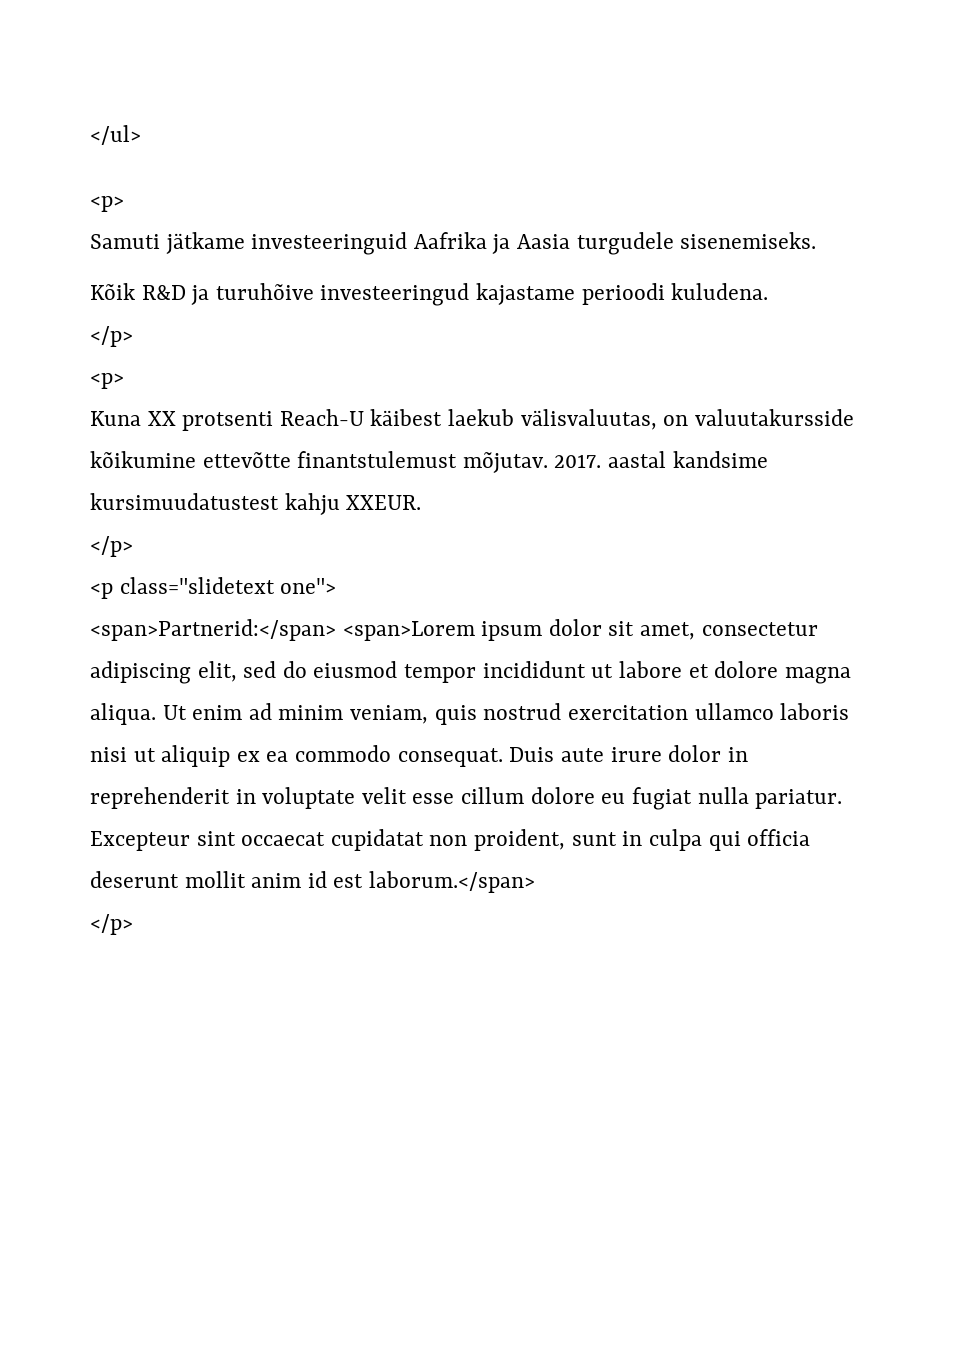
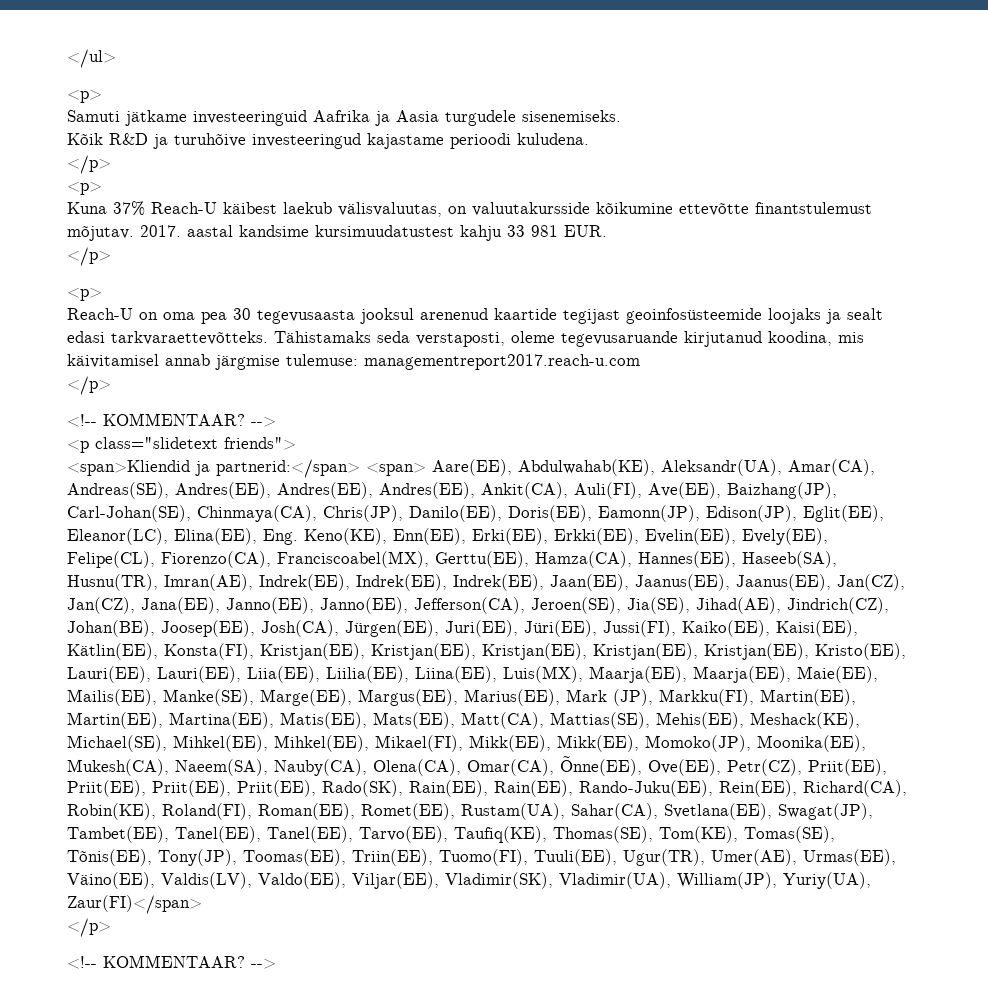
- Kuna XX protsenti Reach-U käibest laekub välisvaluutas, on valuutakursside kõikumine ettevõtte finantstulemust mõjutav.
+ Kuna 37% Reach-U käibest laekub välisvaluutas, on valuutakursside kõikumine ettevõtte finantstulemust mõjutav.
- 2017. aastal kandsime kursimuudatustest kahju XXEUR.
+ 2017. aastal kandsime kursimuudatustest kahju 33 981 EUR.
  </p>
- <p class="slidetext one">
- <span>Partnerid:</span> <span>Lorem ipsum dolor sit amet, consectetur adipiscing elit, sed do eiusmod tempor incididunt ut labore et dolore magna aliqua. Ut enim ad minim veniam, quis nostrud exercitation ullamco laboris nisi ut aliquip ex ea commodo consequat. Duis aute irure dolor in reprehenderit in voluptate velit esse cillum dolore eu fugiat nulla pariatur. Excepteur sint occaecat cupidatat non proident, sunt in culpa qui officia deserunt mollit anim id est laborum.</span>
+ <p>
+ Reach-U on oma pea 30 tegevusaasta jooksul arenenud kaartide tegijast geoinfosüsteemide loojaks ja sealt edasi tarkvaraettevõtteks. Tähistamaks seda verstaposti, oleme tegevusaruande kirjutanud koodina, mis käivitamisel annab järgmise tulemuse: managementreport2017.reach-u.com
  </p>
+ <!-- KOMMENTAAR? -->
+ <p class="slidetext friends">
+ <span>Kliendid ja partnerid:</span> <span> Aare(EE), Abdulwahab(KE), Aleksandr(UA), Amar(CA), Andreas(SE), Andres(EE), Andres(EE), Andres(EE), Ankit(CA), Auli(FI), Ave(EE), Baizhang(JP), Carl-Johan(SE), Chinmaya(CA), Chris(JP), Danilo(EE), Doris(EE), Eamonn(JP), Edison(JP), Eglit(EE), Eleanor(LC), Elina(EE), Eng. Keno(KE), Enn(EE), Erki(EE), Erkki(EE), Evelin(EE), Evely(EE), Felipe(CL), Fiorenzo(CA), Franciscoabel(MX), Gerttu(EE), Hamza(CA), Hannes(EE), Haseeb(SA), Husnu(TR), Imran(AE), Indrek(EE), Indrek(EE), Indrek(EE), Jaan(EE), Jaanus(EE), Jaanus(EE), Jan(CZ), Jan(CZ), Jana(EE), Janno(EE), Janno(EE), Jefferson(CA), Jeroen(SE), Jia(SE), Jihad(AE), Jindrich(CZ), Johan(BE), Joosep(EE), Josh(CA), Jürgen(EE), Juri(EE), Jüri(EE), Jussi(FI), Kaiko(EE), Kaisi(EE), Kätlin(EE), Konsta(FI), Kristjan(EE), Kristjan(EE), Kristjan(EE), Kristjan(EE), Kristjan(EE), Kristo(EE), Lauri(EE), Lauri(EE), Liia(EE), Liilia(EE), Liina(EE), Luis(MX), Maarja(EE), Maarja(EE), Maie(EE), Mailis(EE), Manke(SE), Marge(EE), Margus(EE), Marius(EE), Mark (JP), Markku(FI), Martin(EE), Martin(EE), Martina(EE), Matis(EE), Mats(EE), Matt(CA), Mattias(SE), Mehis(EE), Meshack(KE), Michael(SE), Mihkel(EE), Mihkel(EE), Mikael(FI), Mikk(EE), Mikk(EE), Momoko(JP), Moonika(EE), Mukesh(CA), Naeem(SA), Nauby(CA), Olena(CA), Omar(CA), Õnne(EE), Ove(EE), Petr(CZ), Priit(EE), Priit(EE), Priit(EE), Priit(EE), Rado(SK), Rain(EE), Rain(EE), Rando-Juku(EE), Rein(EE), Richard(CA), Robin(KE), Roland(FI), Roman(EE), Romet(EE), Rustam(UA), Sahar(CA), Svetlana(EE), Swagat(JP), Tambet(EE), Tanel(EE), Tanel(EE), Tarvo(EE), Taufiq(KE), Thomas(SE), Tom(KE), Tomas(SE), Tõnis(EE), Tony(JP), Toomas(EE), Triin(EE), Tuomo(FI), Tuuli(EE), Ugur(TR), Umer(AE), Urmas(EE), Väino(EE), Valdis(LV), Valdo(EE), Viljar(EE), Vladimir(SK), Vladimir(UA), William(JP), Yuriy(UA), Zaur(FI)</span>
+ </p>
+ <!-- KOMMENTAAR? -->

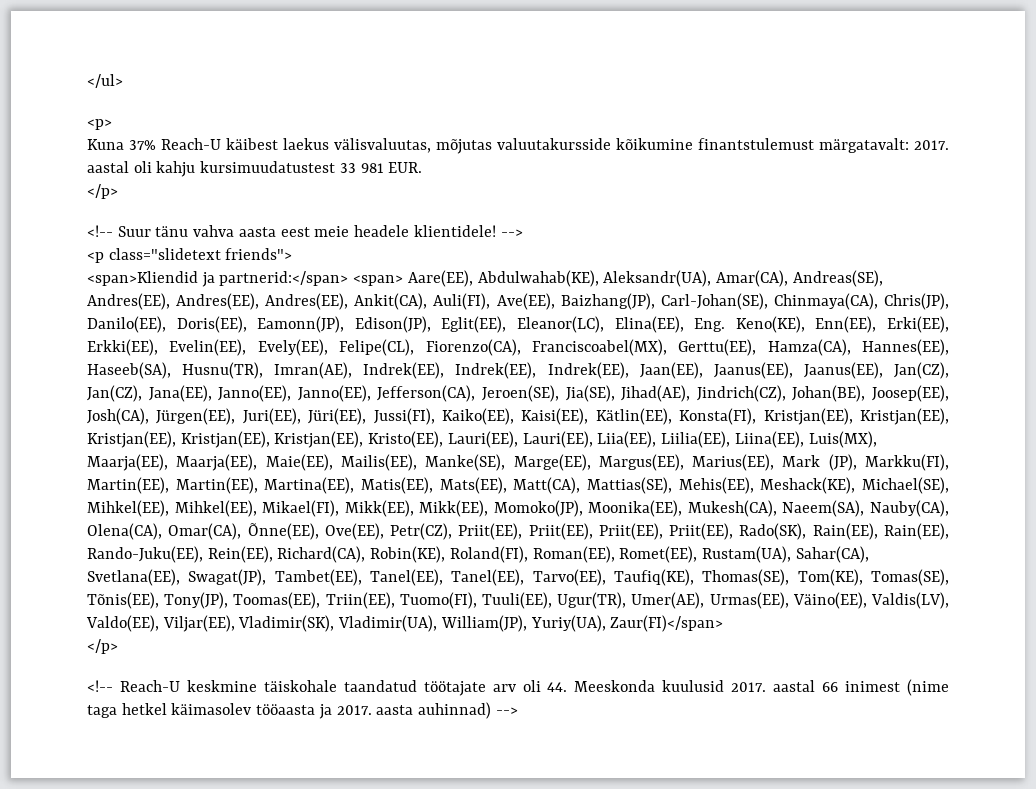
- Samuti jätkame investeeringuid Aafrika ja Aasia turgudele sisenemiseks.
- Kõik R&D ja turuhõive investeeringud kajastame perioodi kuludena.
+ Kuna 37% Reach-U käibest laekus välisvaluutas, mõjutas valuutakursside kõikumine finantstulemust märgatavalt: 2017. aastal oli kahju kursimuudatustest 33 981 EUR.
  </p>
- <p>
- Kuna 37% Reach-U käibest laekub välisvaluutas, on valuutakursside kõikumine ettevõtte finantstulemust mõjutav. 2017. aastal kandsime kursimuudatustest kahju 33 981 EUR.
- </p>
- <p>
- Reach-U on oma pea 30 tegevusaasta jooksul arenenud kaartide tegijast geoinfosüsteemide loojaks ja sealt edasi tarkvaraettevõtteks. Tähistamaks seda verstaposti, oleme tegevusaruande kirjutanud koodina, mis käivitamisel annab järgmise tulemuse: managementreport2017.reach-u.com
- </p>
- <!-- KOMMENTAAR?
+ <!-- Suur tänu vahva aasta eest meie headele klientidele!
  <span>Kliendid ja partnerid:</span> <span> Aare(EE), Abdulwahab(KE), Aleksandr(UA), Amar(CA), Andreas(SE), Andres(EE), Andres(EE), Andres(EE), Ankit(CA), Auli(FI), Ave(EE), Baizhang(JP), Carl-Johan(SE), Chinmaya(CA), Chris(JP), Danilo(EE), Doris(EE), Eamonn(JP), Edison(JP), Eglit(EE), Eleanor(LC), Elina(EE), Eng. Keno(KE), Enn(EE), Erki(EE), Erkki(EE), Evelin(EE), Evely(EE), Felipe(CL), Fiorenzo(CA), Franciscoabel(MX), Gerttu(EE), Hamza(CA), Hannes(EE), Haseeb(SA), Husnu(TR), Imran(AE), Indrek(EE), Indrek(EE), Indrek(EE), Jaan(EE), Jaanus(EE), Jaanus(EE), Jan(CZ), Jan(CZ), Jana(EE), Janno(EE), Janno(EE), Jefferson(CA), Jeroen(SE), Jia(SE), Jihad(AE), Jindrich(CZ), Johan(BE), Joosep(EE), Josh(CA), Jürgen(EE), Juri(EE), Jüri(EE), Jussi(FI), Kaiko(EE), Kaisi(EE), Kätlin(EE), Konsta(FI), Kristjan(EE), Kristjan(EE), Kristjan(EE), Kristjan(EE), Kristjan(EE), Kristo(EE), Lauri(EE), Lauri(EE), Liia(EE), Liilia(EE), Liina(EE), Luis(MX), Maarja(EE), Maarja(EE), Maie(EE), Mailis(EE), Manke(SE), Marge(EE), Margus(EE), Marius(EE), Mark (JP), Markku(FI), Martin(EE), Martin(EE), Martina(EE), Matis(EE), Mats(EE), Matt(CA), Mattias(SE), Mehis(EE), Meshack(KE), Michael(SE), Mihkel(EE), Mihkel(EE), Mikael(FI), Mikk(EE), Mikk(EE), Momoko(JP), Moonika(EE), Mukesh(CA), Naeem(SA), Nauby(CA), Olena(CA), Omar(CA), Õnne(EE), Ove(EE), Petr(CZ), Priit(EE), Priit(EE), Priit(EE), Priit(EE), Rado(SK), Rain(EE), Rain(EE), Rando-Juku(EE), Rein(EE), Richard(CA), Robin(KE), Roland(FI), Roman(EE), Romet(EE), Rustam(UA), Sahar(CA), Svetlana(EE), Swagat(JP), Tambet(EE), Tanel(EE), Tanel(EE), Tarvo(EE), Taufiq(KE), Thomas(SE), Tom(KE), Tomas(SE), Tõnis(EE), Tony(JP), Toomas(EE), Triin(EE), Tuomo(FI), Tuuli(EE), Ugur(TR), Umer(AE), Urmas(EE), Väino(EE), Valdis(LV), Valdo(EE), Viljar(EE), Vladimir(SK), Vladimir(UA), William(JP), Yuriy(UA), Zaur(FI)</span>
  </p>
- <!-- KOMMENTAAR? -->
+ <!-- Reach-U keskmine täiskohale taandatud töötajate arv oli 44. Meeskonda kuulusid 2017. aastal 66 inimest (nime taga hetkel käimasolev tööaasta ja 2017. aasta auhinnad) -->

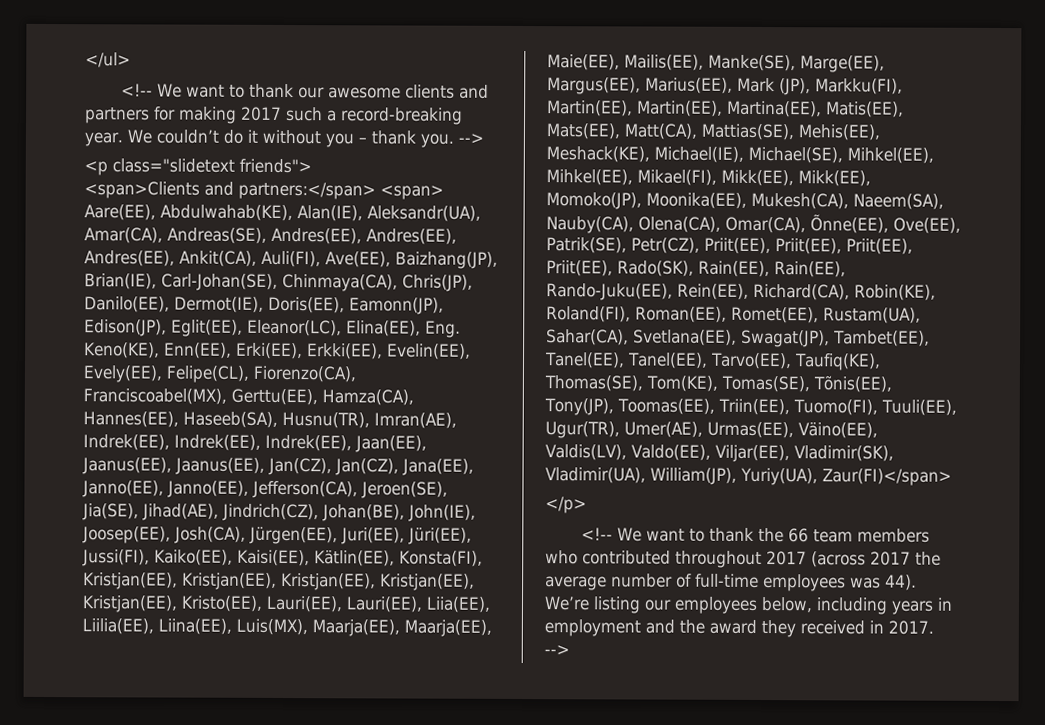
- <p>
- Kuna 37% Reach-U käibest laekus välisvaluutas, mõjutas valuutakursside kõikumine finantstulemust märgatavalt: 2017. aastal oli kahju kursimuudatustest 33 981 EUR.
- </p>
- <!-- Suur tänu vahva aasta eest meie headele klientidele!
+ <!-- We want to thank our awesome clients and partners for making 2017 such a record-breaking year. We couldn’t do it without you – thank you.
- <span>Kliendid ja partnerid:</span> <span> Aare(EE), Abdulwahab(KE), Aleksandr(UA), Amar(CA), Andreas(SE), Andres(EE), Andres(EE), Andres(EE), Ankit(CA), Auli(FI), Ave(EE), Baizhang(JP), Carl-Johan(SE), Chinmaya(CA), Chris(JP), Danilo(EE), Doris(EE), Eamonn(JP), Edison(JP), Eglit(EE), Eleanor(LC), Elina(EE), Eng. Keno(KE), Enn(EE), Erki(EE), Erkki(EE), Evelin(EE), Evely(EE), Felipe(CL), Fiorenzo(CA), Franciscoabel(MX), Gerttu(EE), Hamza(CA), Hannes(EE), Haseeb(SA), Husnu(TR), Imran(AE), Indrek(EE), Indrek(EE), Indrek(EE), Jaan(EE), Jaanus(EE), Jaanus(EE), Jan(CZ), Jan(CZ), Jana(EE), Janno(EE), Janno(EE), Jefferson(CA), Jeroen(SE), Jia(SE), Jihad(AE), Jindrich(CZ), Johan(BE), Joosep(EE), Josh(CA), Jürgen(EE), Juri(EE), Jüri(EE), Jussi(FI), Kaiko(EE), Kaisi(EE), Kätlin(EE), Konsta(FI), Kristjan(EE), Kristjan(EE), Kristjan(EE), Kristjan(EE), Kristjan(EE), Kristo(EE), Lauri(EE), Lauri(EE), Liia(EE), Liilia(EE), Liina(EE), Luis(MX), Maarja(EE), Maarja(EE), Maie(EE), Mailis(EE), Manke(SE), Marge(EE), Margus(EE), Marius(EE), Mark (JP), Markku(FI), Martin(EE), Martin(EE), Martina(EE), Matis(EE), Mats(EE), Matt(CA), Mattias(SE), Mehis(EE), Meshack(KE), Michael(SE), Mihkel(EE), Mihkel(EE), Mikael(FI), Mikk(EE), Mikk(EE), Momoko(JP), Moonika(EE), Mukesh(CA), Naeem(SA), Nauby(CA), Olena(CA), Omar(CA), Õnne(EE), Ove(EE), Petr(CZ), Priit(EE), Priit(EE), Priit(EE), Priit(EE), Rado(SK), Rain(EE), Rain(EE), Rando-Juku(EE), Rein(EE), Richard(CA), Robin(KE), Roland(FI), Roman(EE), Romet(EE), Rustam(UA), Sahar(CA), Svetlana(EE), Swagat(JP), Tambet(EE), Tanel(EE), Tanel(EE), Tarvo(EE), Taufiq(KE), Thomas(SE), Tom(KE), Tomas(SE), Tõnis(EE), Tony(JP), Toomas(EE), Triin(EE), Tuomo(FI), Tuuli(EE), Ugur(TR), Umer(AE), Urmas(EE), Väino(EE), Valdis(LV), Valdo(EE), Viljar(EE), Vladimir(SK), Vladimir(UA), William(JP), Yuriy(UA), Zaur(FI)</span>
+ <span>Clients and partners:</span> <span> Aare(EE), Abdulwahab(KE), Alan(IE), Aleksandr(UA), Amar(CA), Andreas(SE), Andres(EE), Andres(EE), Andres(EE), Ankit(CA), Auli(FI), Ave(EE), Baizhang(JP), Brian(IE), Carl-Johan(SE), Chinmaya(CA), Chris(JP), Danilo(EE), Dermot(IE), Doris(EE), Eamonn(JP), Edison(JP), Eglit(EE), Eleanor(LC), Elina(EE), Eng. Keno(KE), Enn(EE), Erki(EE), Erkki(EE), Evelin(EE), Evely(EE), Felipe(CL), Fiorenzo(CA), Franciscoabel(MX), Gerttu(EE), Hamza(CA), Hannes(EE), Haseeb(SA), Husnu(TR), Imran(AE), Indrek(EE), Indrek(EE), Indrek(EE), Jaan(EE), Jaanus(EE), Jaanus(EE), Jan(CZ), Jan(CZ), Jana(EE), Janno(EE), Janno(EE), Jefferson(CA), Jeroen(SE), Jia(SE), Jihad(AE), Jindrich(CZ), Johan(BE), John(IE), Joosep(EE), Josh(CA), Jürgen(EE), Juri(EE), Jüri(EE), Jussi(FI), Kaiko(EE), Kaisi(EE), Kätlin(EE), Konsta(FI), Kristjan(EE), Kristjan(EE), Kristjan(EE), Kristjan(EE), Kristjan(EE), Kristo(EE), Lauri(EE), Lauri(EE), Liia(EE), Liilia(EE), Liina(EE), Luis(MX), Maarja(EE), Maarja(EE), Maie(EE), Mailis(EE), Manke(SE), Marge(EE), Margus(EE), Marius(EE), Mark (JP), Markku(FI), Martin(EE), Martin(EE), Martina(EE), Matis(EE), Mats(EE), Matt(CA), Mattias(SE), Mehis(EE), Meshack(KE), Michael(IE), Michael(SE), Mihkel(EE), Mihkel(EE), Mikael(FI), Mikk(EE), Mikk(EE), Momoko(JP), Moonika(EE), Mukesh(CA), Naeem(SA), Nauby(CA), Olena(CA), Omar(CA), Õnne(EE), Ove(EE), Patrik(SE), Petr(CZ), Priit(EE), Priit(EE), Priit(EE), Priit(EE), Rado(SK), Rain(EE), Rain(EE), Rando-Juku(EE), Rein(EE), Richard(CA), Robin(KE), Roland(FI), Roman(EE), Romet(EE), Rustam(UA), Sahar(CA), Svetlana(EE), Swagat(JP), Tambet(EE), Tanel(EE), Tanel(EE), Tarvo(EE), Taufiq(KE), Thomas(SE), Tom(KE), Tomas(SE), Tõnis(EE), Tony(JP), Toomas(EE), Triin(EE), Tuomo(FI), Tuuli(EE), Ugur(TR), Umer(AE), Urmas(EE), Väino(EE), Valdis(LV), Valdo(EE), Viljar(EE), Vladimir(SK), Vladimir(UA), William(JP), Yuriy(UA), Zaur(FI)</span>
- <!-- Reach-U keskmine täiskohale taandatud töötajate arv oli 44. Meeskonda kuulusid 2017. aastal 66 inimest (nime taga hetkel käimasolev tööaasta ja 2017. aasta auhinnad) -->
+ <!-- We want to thank the 66 team members who contributed throughout 2017 (across 2017 the average number of full-time employees was 44). We’re listing our employees below, including years in employment and the award they received in 2017. -->

